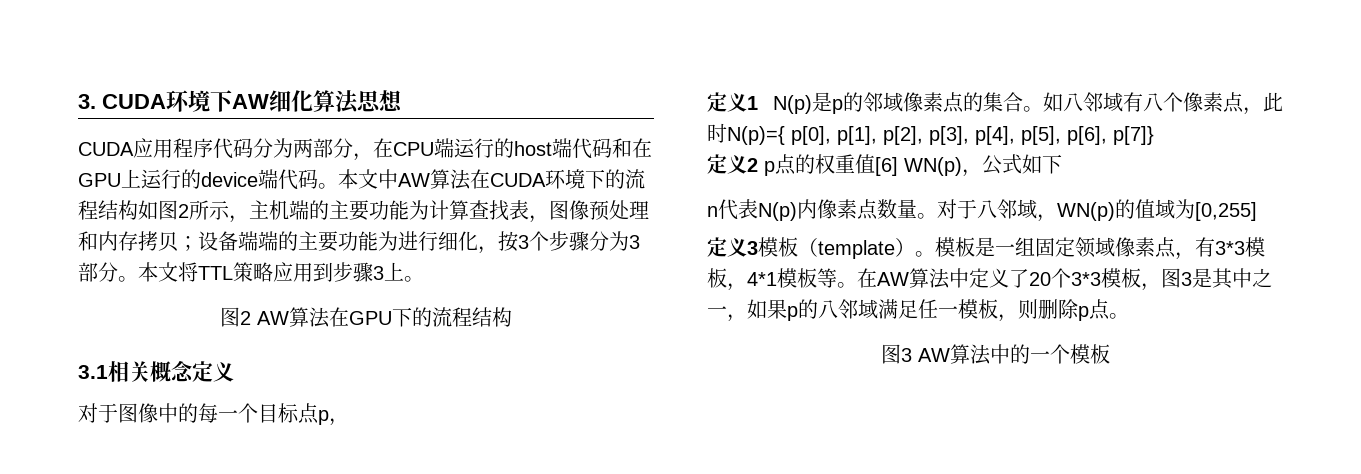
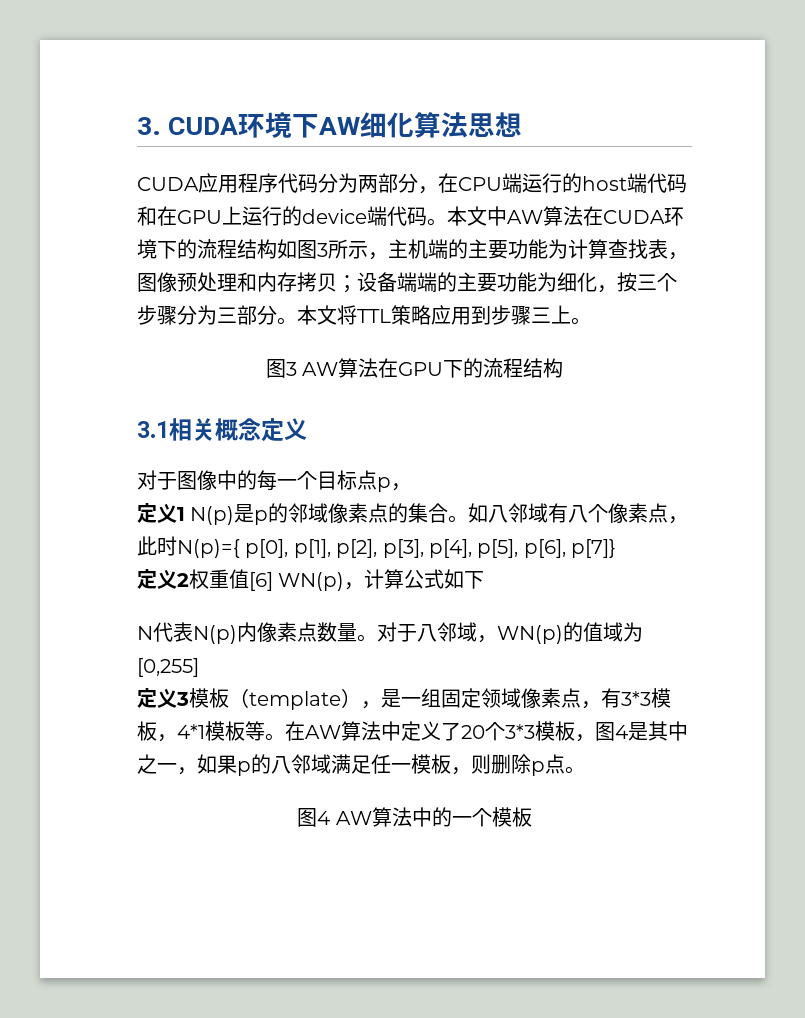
- 本文中AW算法在CUDA环境下的流程结构如图2所示，主机端的主要功能为计算查找表，图像预处理和内存拷贝；设备端端的主要功能为进行细化，按3个步骤分为3部分。
+ 本文中AW算法在CUDA环境下的流程结构如图3所示，主机端的主要功能为计算查找表，图像预处理和内存拷贝；设备端端的主要功能为细化，按三个步骤分为三部分。
- 本文将TTL策略应用到步骤3上。
+ 本文将TTL策略应用到步骤三上。
- 图2 AW算法在GPU下的流程结构
+ 图3 AW算法在GPU下的流程结构
- 定义2 p点的权重值[6] WN(p)，公式如下
+ 定义2权重值[6] WN(p)，计算公式如下
- n代表N(p)内像素点数量。
+ N代表N(p)内像素点数量。
- 定义3模板（template）。模板是一组固定领域像素点，有3*3模板，4*1模板等。
+ 定义3模板（template），是一组固定领域像素点，有3*3模板，4*1模板等。
- 在AW算法中定义了20个3*3模板，图3是其中之一，如果p的八邻域满足任一模板，则删除p点。
+ 在AW算法中定义了20个3*3模板，图4是其中之一，如果p的八邻域满足任一模板，则删除p点。
- 图3 AW算法中的一个模板
+ 图4 AW算法中的一个模板

